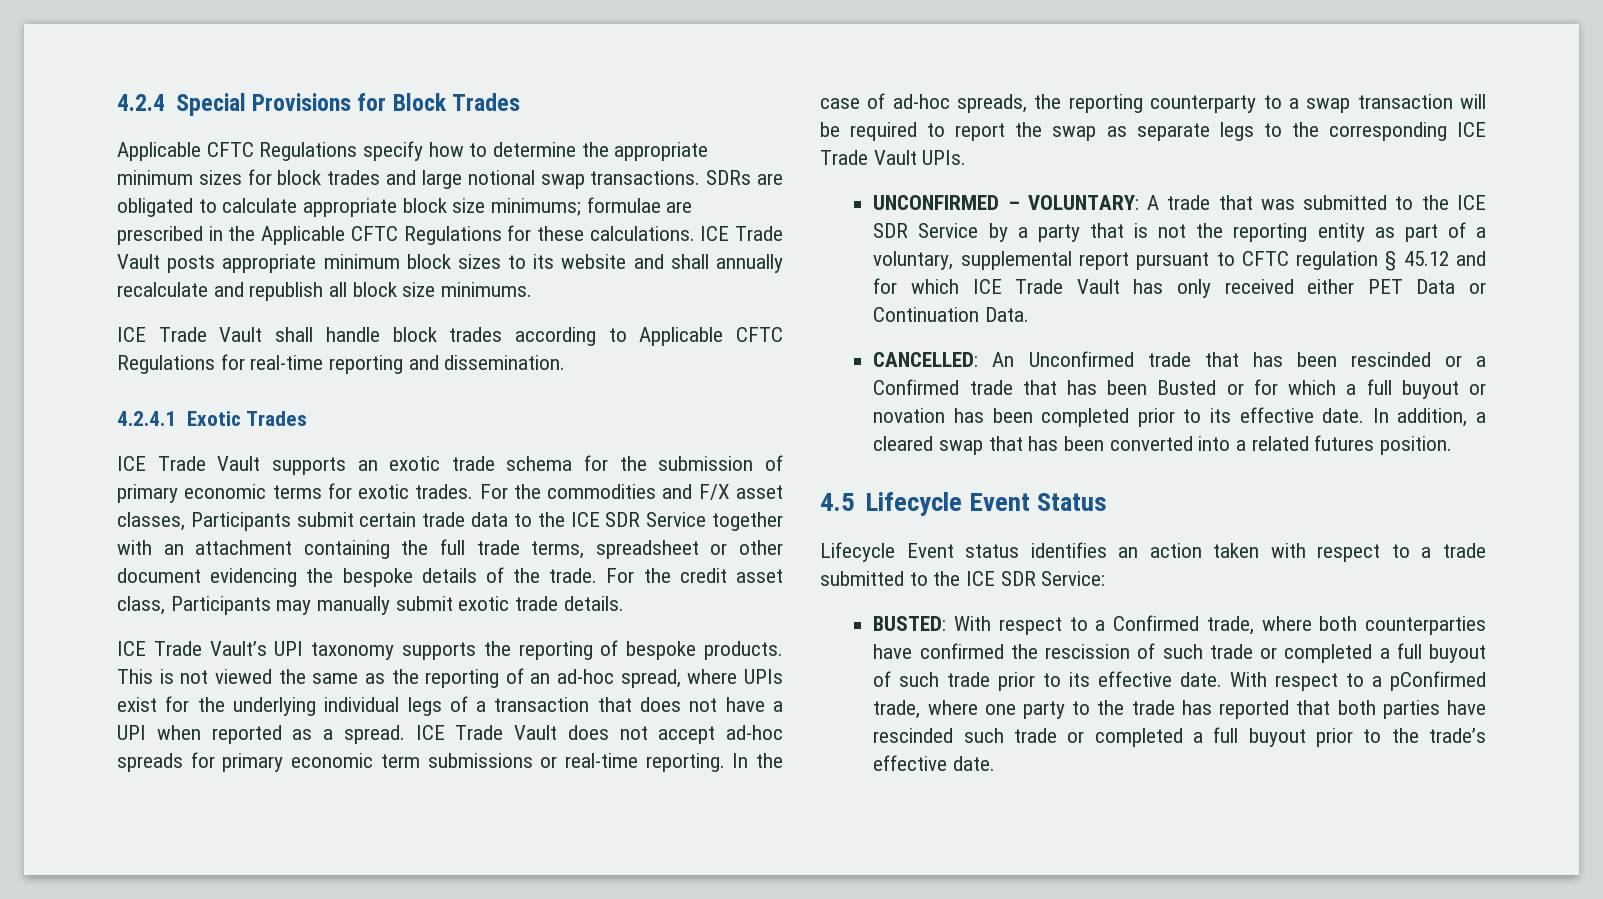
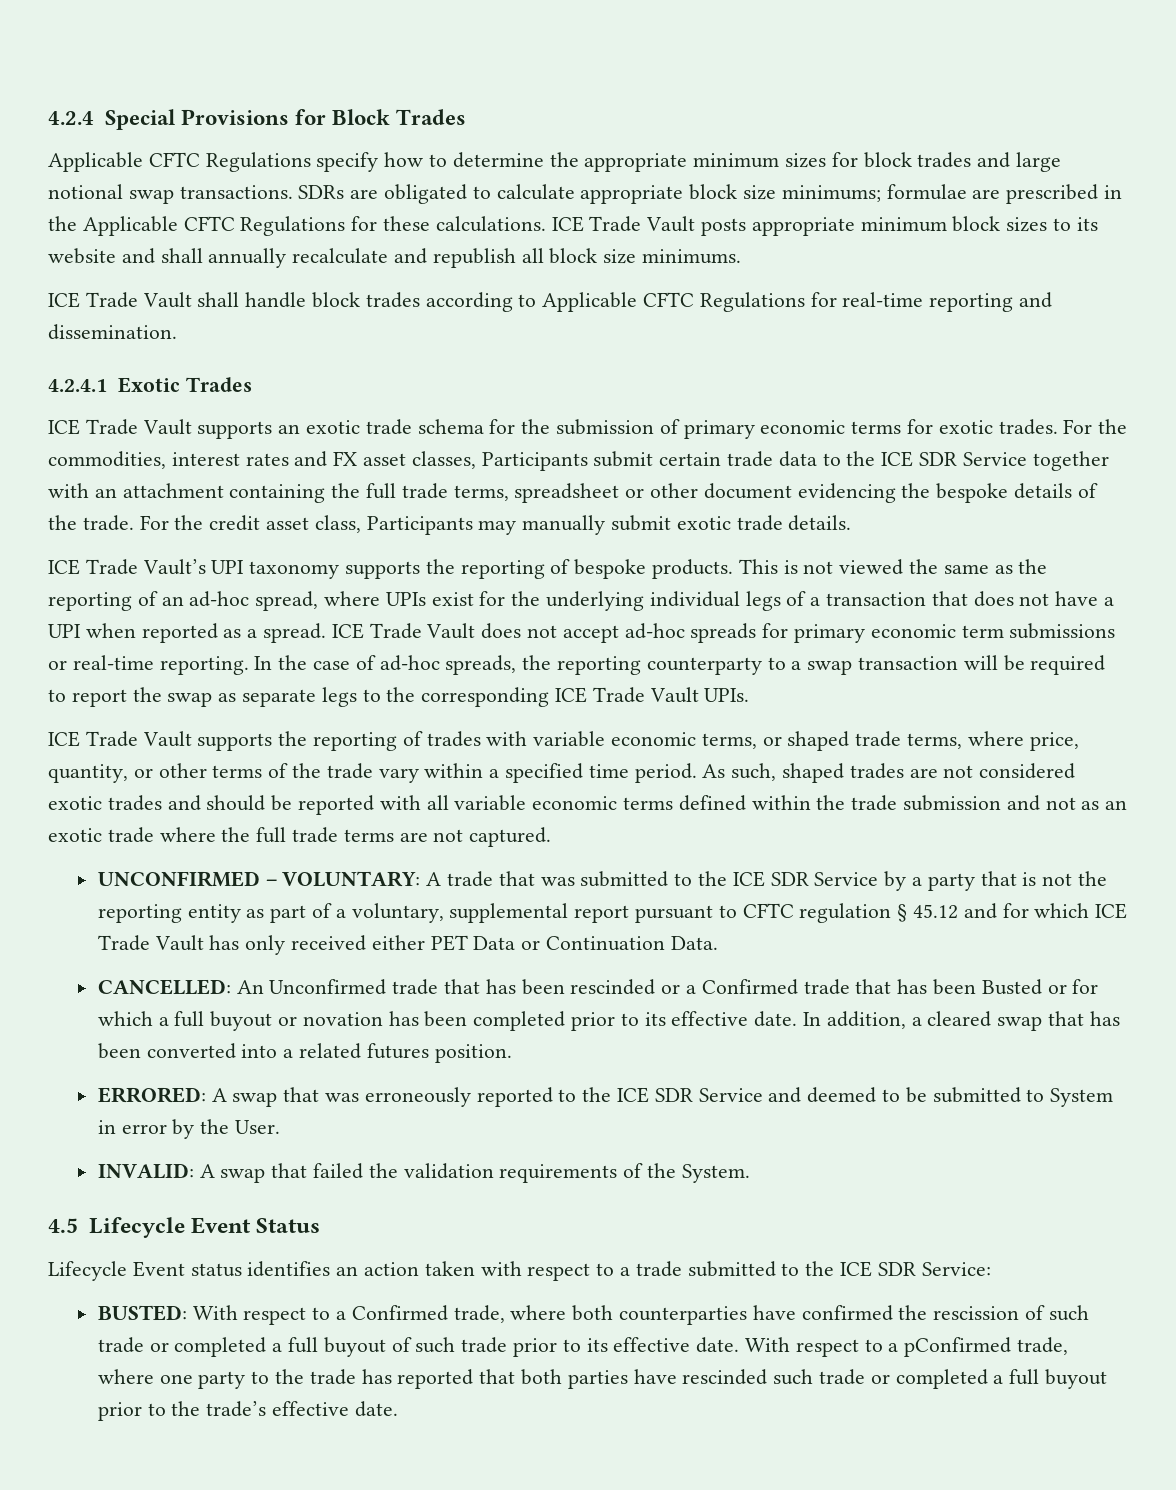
- For the commodities and F/X asset classes, Participants submit certain trade data to the ICE SDR Service together with an attachment containing the full trade terms, spreadsheet or other document evidencing the bespoke details of the trade.
+ For the commodities, interest rates and FX asset classes, Participants submit certain trade data to the ICE SDR Service together with an attachment containing the full trade terms, spreadsheet or other document evidencing the bespoke details of the trade.
+ ICE Trade Vault supports the reporting of trades with variable economic terms, or shaped trade terms, where price, quantity, or other terms of the trade vary within a specified time period. As such, shaped trades are not considered exotic trades and should be reported with all variable economic terms defined within the trade submission and not as an exotic trade where the full trade terms are not captured.
+ ERRORED: A swap that was erroneously reported to the ICE SDR Service and deemed to be submitted to System in error by the User.
+ INVALID: A swap that failed the validation requirements of the System.

